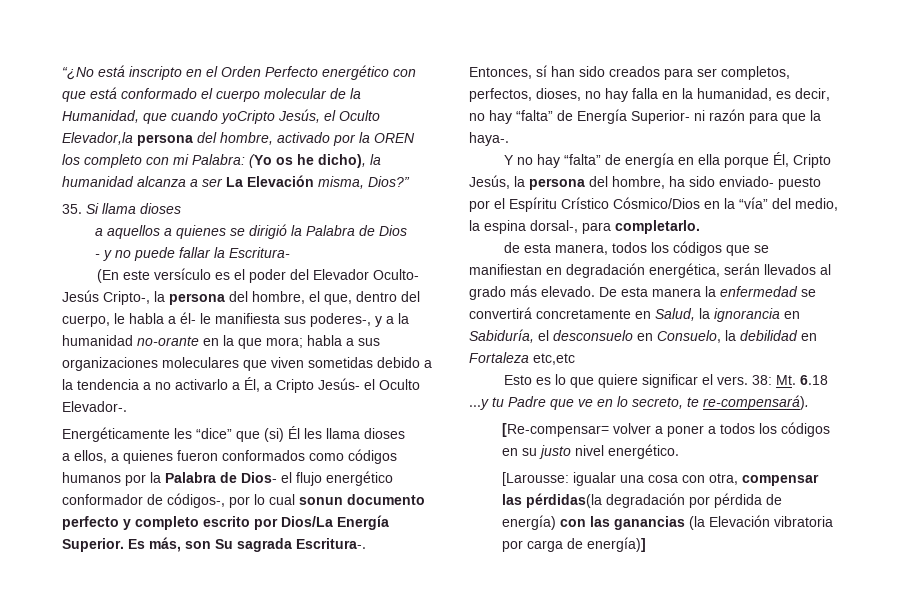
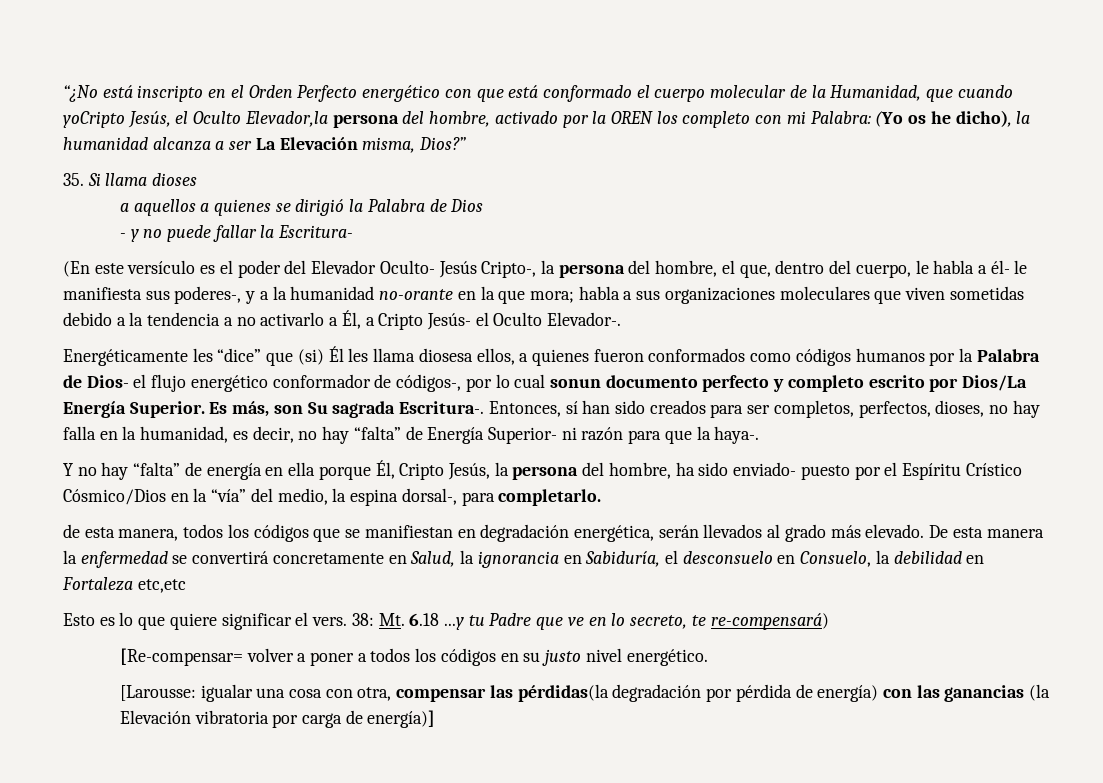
- Energéticamente les “dice” que (si) Él les llama dioses
- a ellos, a quienes fueron conformados como códigos humanos por la Palabra de Dios- el flujo energético conformador de códigos-, por lo cual sonun documento perfecto y completo escrito por Dios/La Energía Superior.
+ Energéticamente les “dice” que (si) Él les llama diosesa ellos, a quienes fueron conformados como códigos humanos por la Palabra de Dios- el flujo energético conformador de códigos-, por lo cual sonun documento perfecto y completo escrito por Dios/La Energía Superior.
- 38: Mt. 6.18 ...y tu Padre que ve en lo secreto, te re-compensará).
+ 38: Mt. 6.18 ...y tu Padre que ve en lo secreto, te re-compensará)

